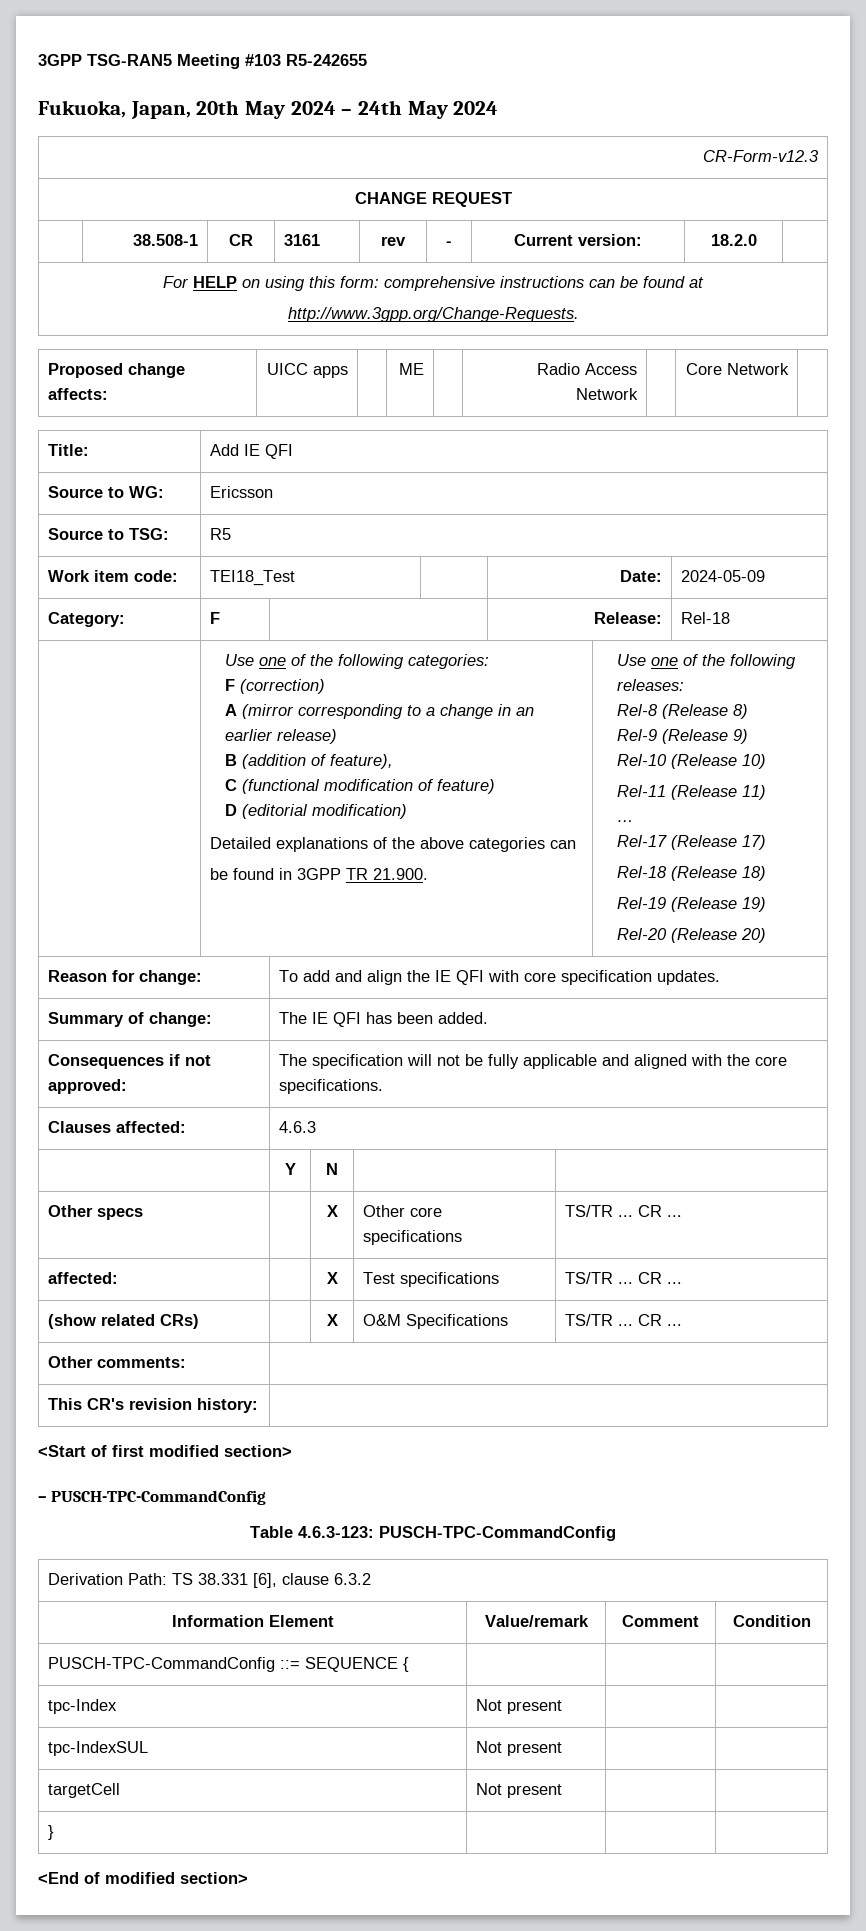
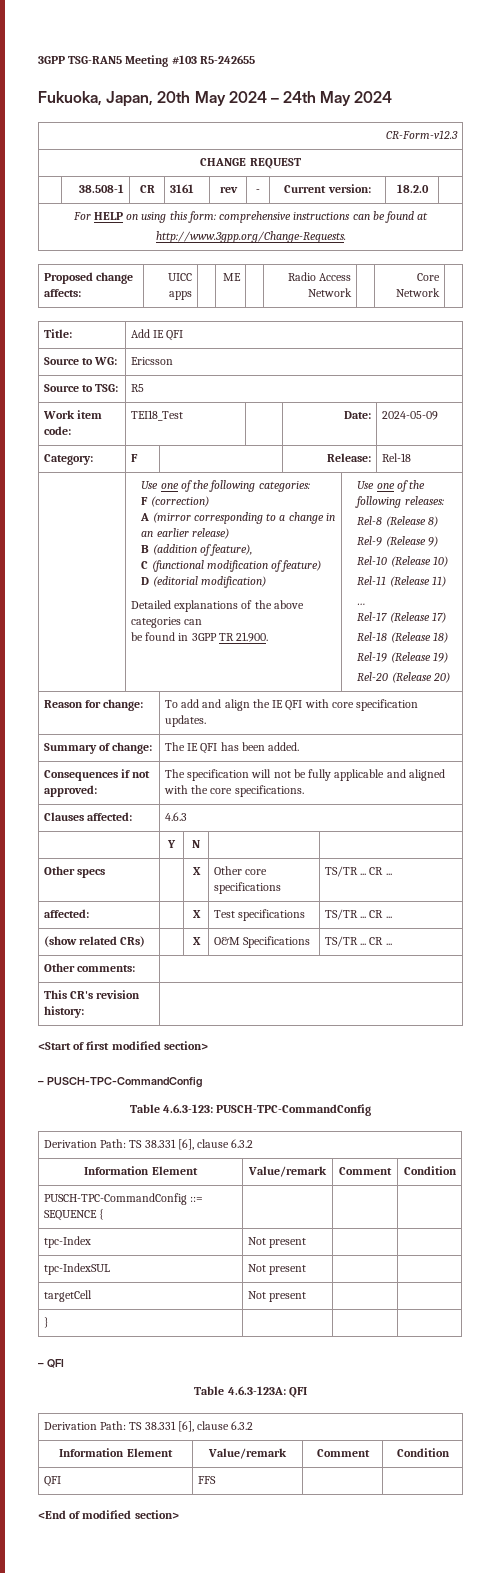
+ – QFI
+ Table 4.6.3-123A: QFI
+ Derivation Path: TS 38.331 [6], clause 6.3.2
+ Information Element | Value/remark | Comment | Condition
+ QFI | FFS | |

